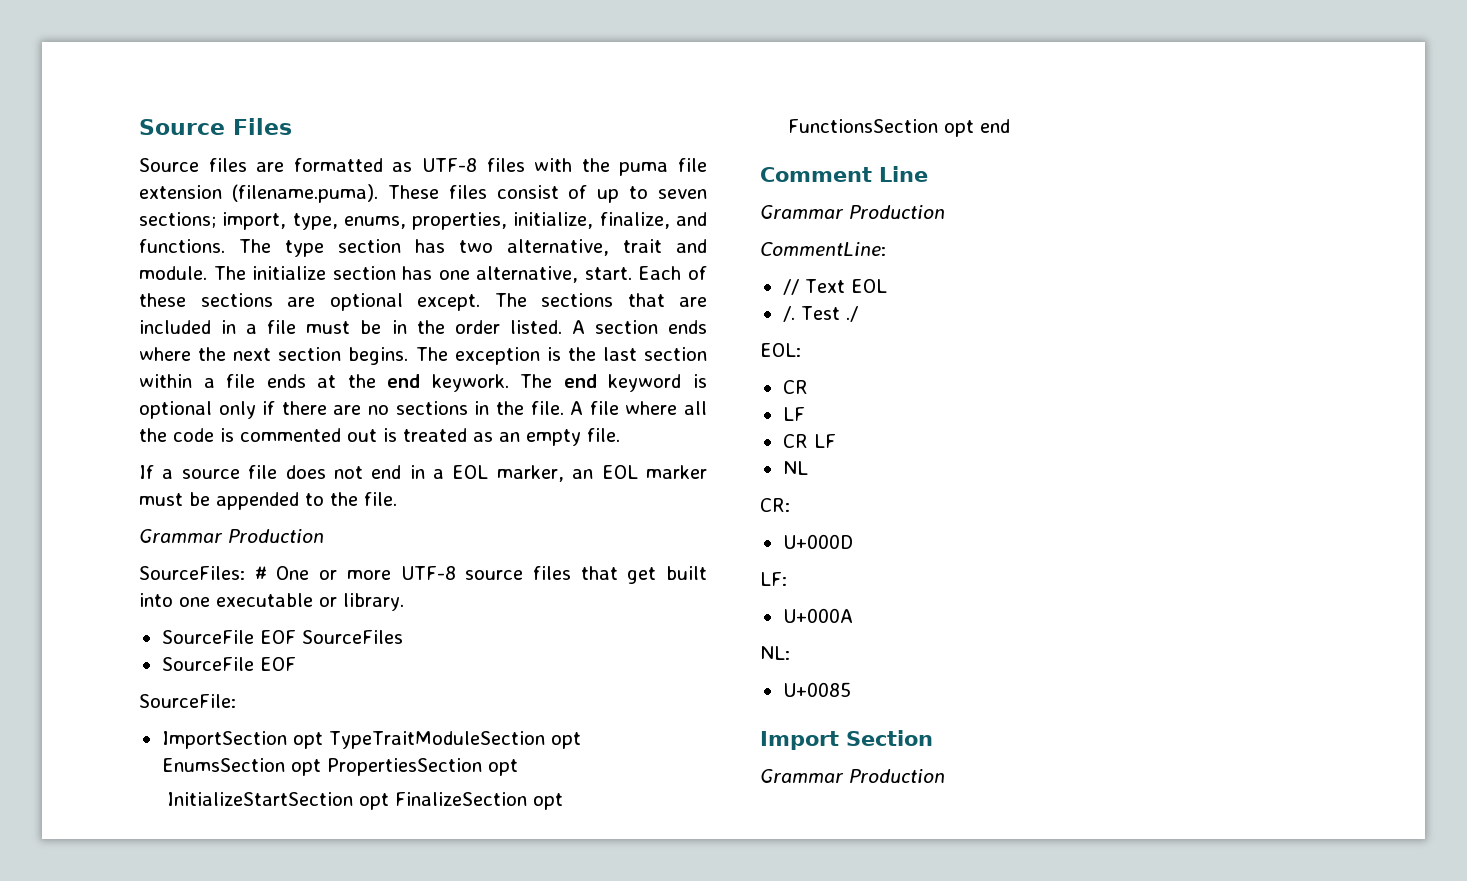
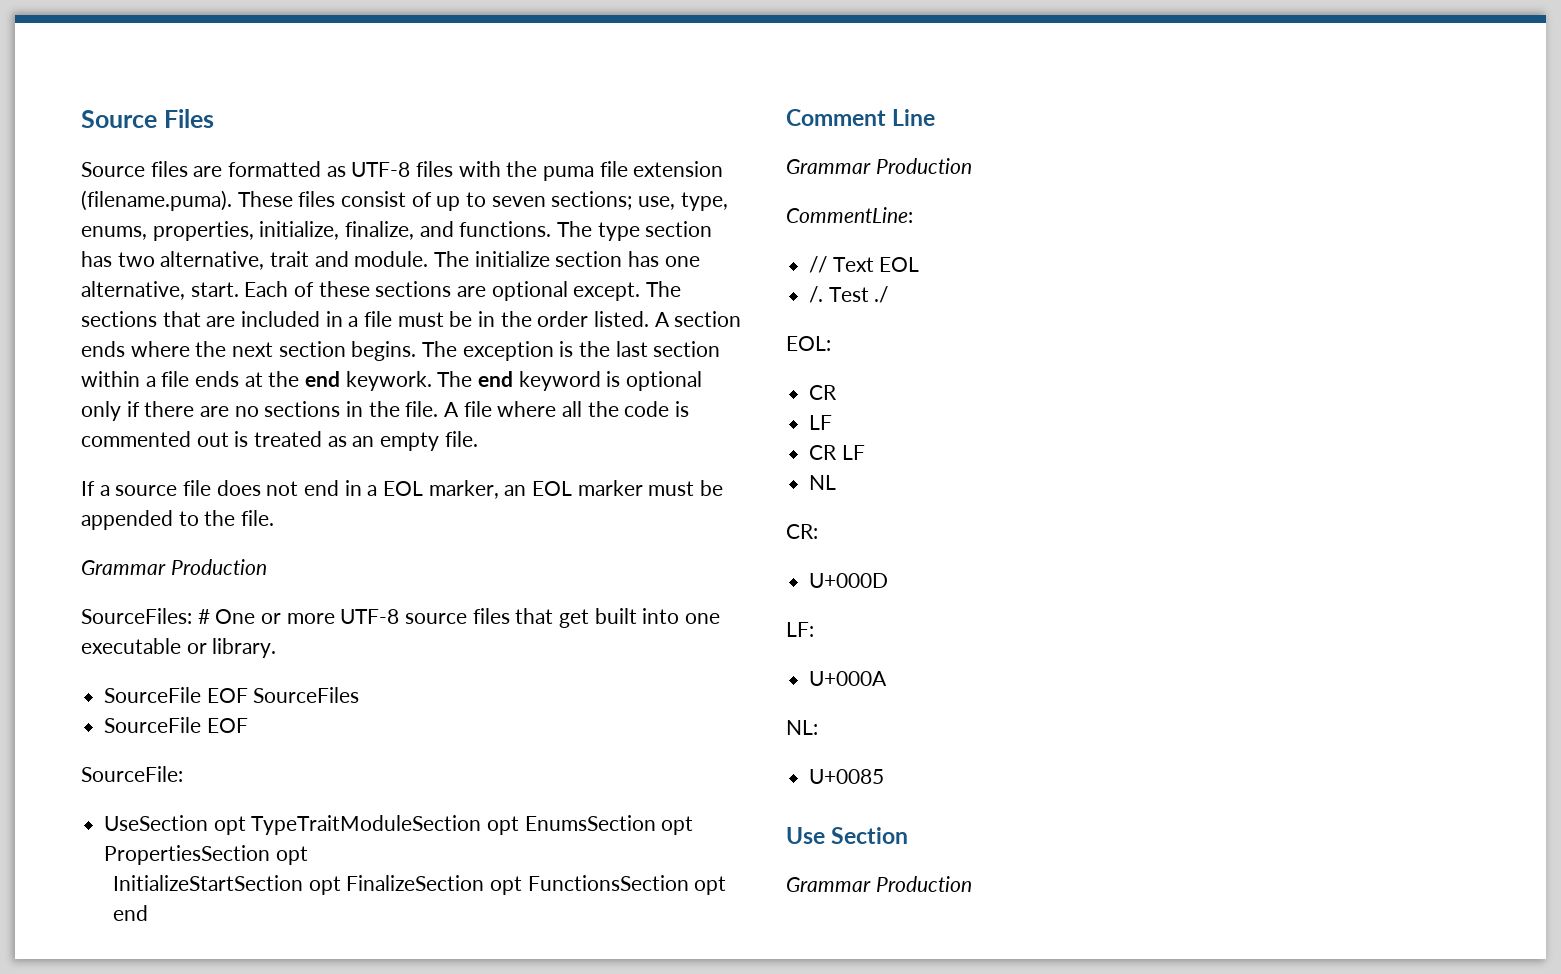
- Source files are formatted as UTF-8 files with the puma file extension (filename.puma). These files consist of up to seven sections; import, type, enums, properties, initialize, finalize, and functions.
+ Source files are formatted as UTF-8 files with the puma file extension (filename.puma). These files consist of up to seven sections; use, type, enums, properties, initialize, finalize, and functions.
- ImportSection opt TypeTraitModuleSection opt EnumsSection opt PropertiesSection opt
+ UseSection opt TypeTraitModuleSection opt EnumsSection opt PropertiesSection opt
- Import Section
+ Use Section

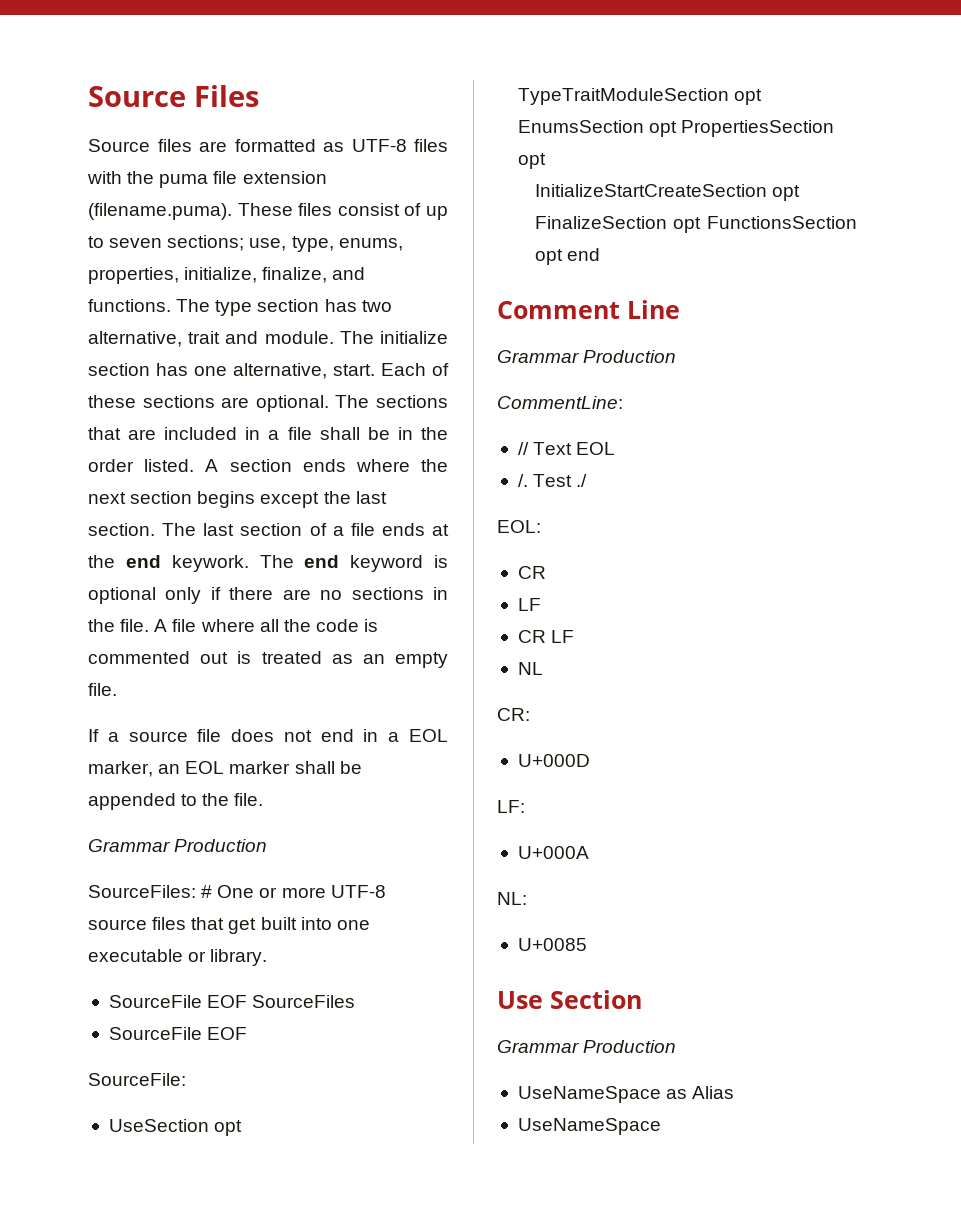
- Each of these sections are optional except.
+ Each of these sections are optional.
- The sections that are included in a file must be in the order listed.
+ The sections that are included in a file shall be in the order listed.
- A section ends where the next section begins. The exception is the last section within a file ends at the end keywork.
+ A section ends where the next section begins except the last section. The last section of a file ends at the end keywork.
- If a source file does not end in a EOL marker, an EOL marker must be appended to the file.
+ If a source file does not end in a EOL marker, an EOL marker shall be appended to the file.
- InitializeStartSection opt FinalizeSection opt FunctionsSection opt end
+ InitializeStartCreateSection opt FinalizeSection opt FunctionsSection opt end
+ UseNameSpace as Alias
+ UseNameSpace

